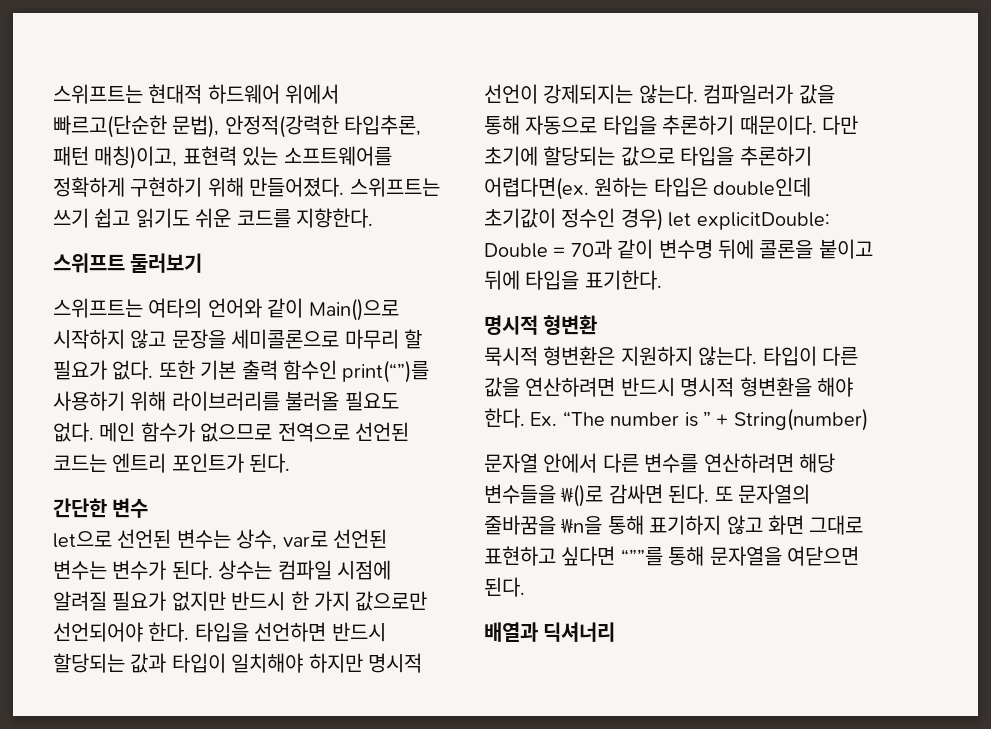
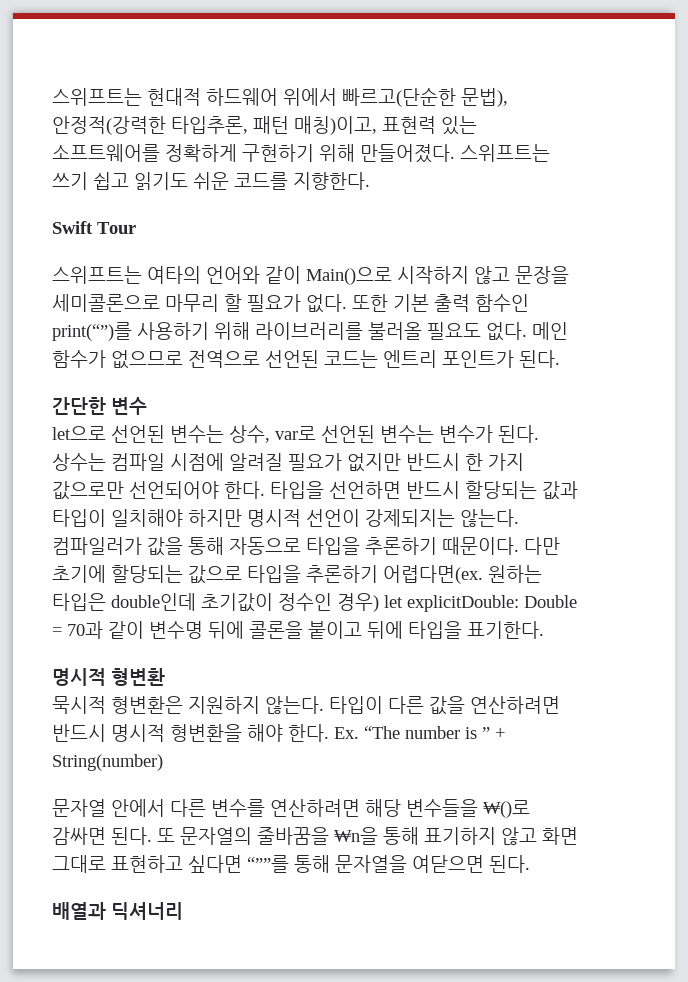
- 스위프트 둘러보기
+ Swift Tour

